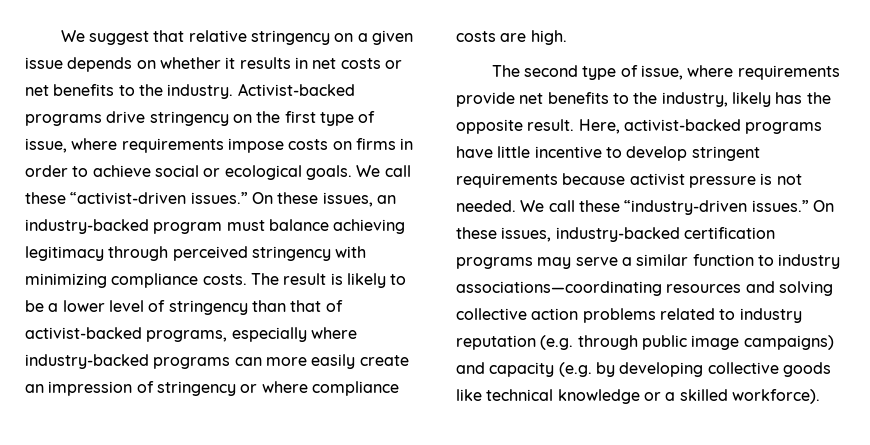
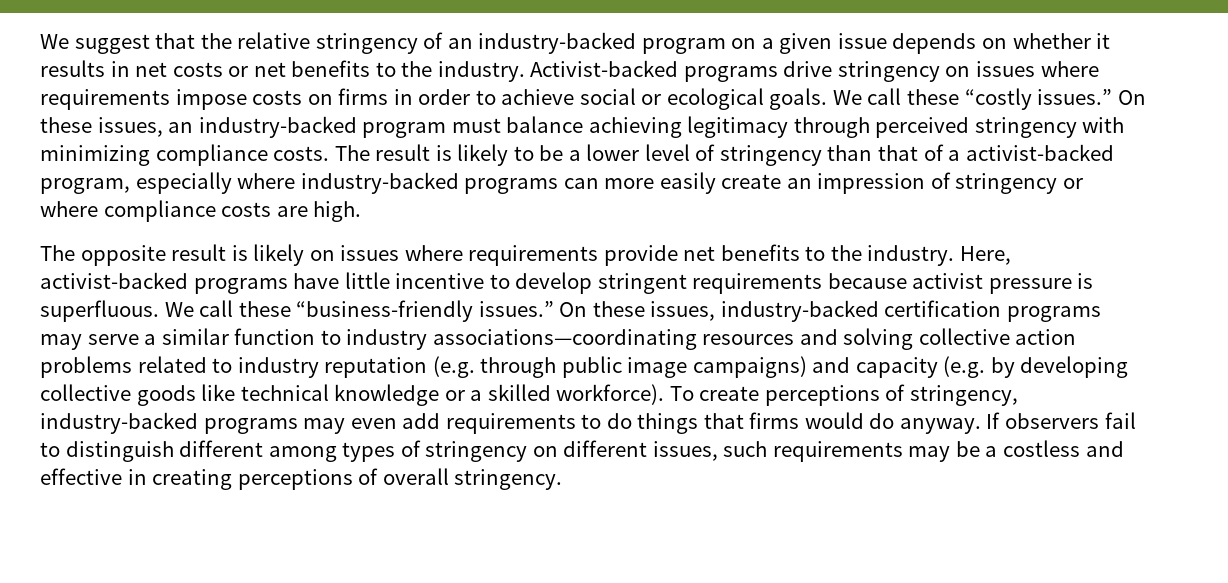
- We suggest that relative stringency on a given issue depends on whether it results in net costs or net benefits to the industry.
+ We suggest that the relative stringency of an industry-backed program on a given issue depends on whether it results in net costs or net benefits to the industry.
- Activist-backed programs drive stringency on the first type of issue, where requirements impose costs on firms in order to achieve social or ecological goals.
+ Activist-backed programs drive stringency on issues where requirements impose costs on firms in order to achieve social or ecological goals.
- We call these “activist-driven issues.”
+ We call these “costly issues.”
- The result is likely to be a lower level of stringency than that of activist-backed programs, especially where industry-backed programs can more easily create an impression of stringency or where compliance costs are high.
+ The result is likely to be a lower level of stringency than that of a activist-backed program, especially where industry-backed programs can more easily create an impression of stringency or where compliance costs are high.
- The second type of issue, where requirements provide net benefits to the industry, likely has the opposite result.
+ The opposite result is likely on issues where requirements provide net benefits to the industry.
- Here, activist-backed programs have little incentive to develop stringent requirements because activist pressure is not needed. We call these “industry-driven issues.”
+ Here, activist-backed programs have little incentive to develop stringent requirements because activist pressure is superfluous. We call these “business-friendly issues.”
+ To create perceptions of stringency, industry-backed programs may even add requirements to do things that firms would do anyway. If observers fail to distinguish different among types of stringency on different issues, such requirements may be a costless and effective in creating perceptions of overall stringency.

